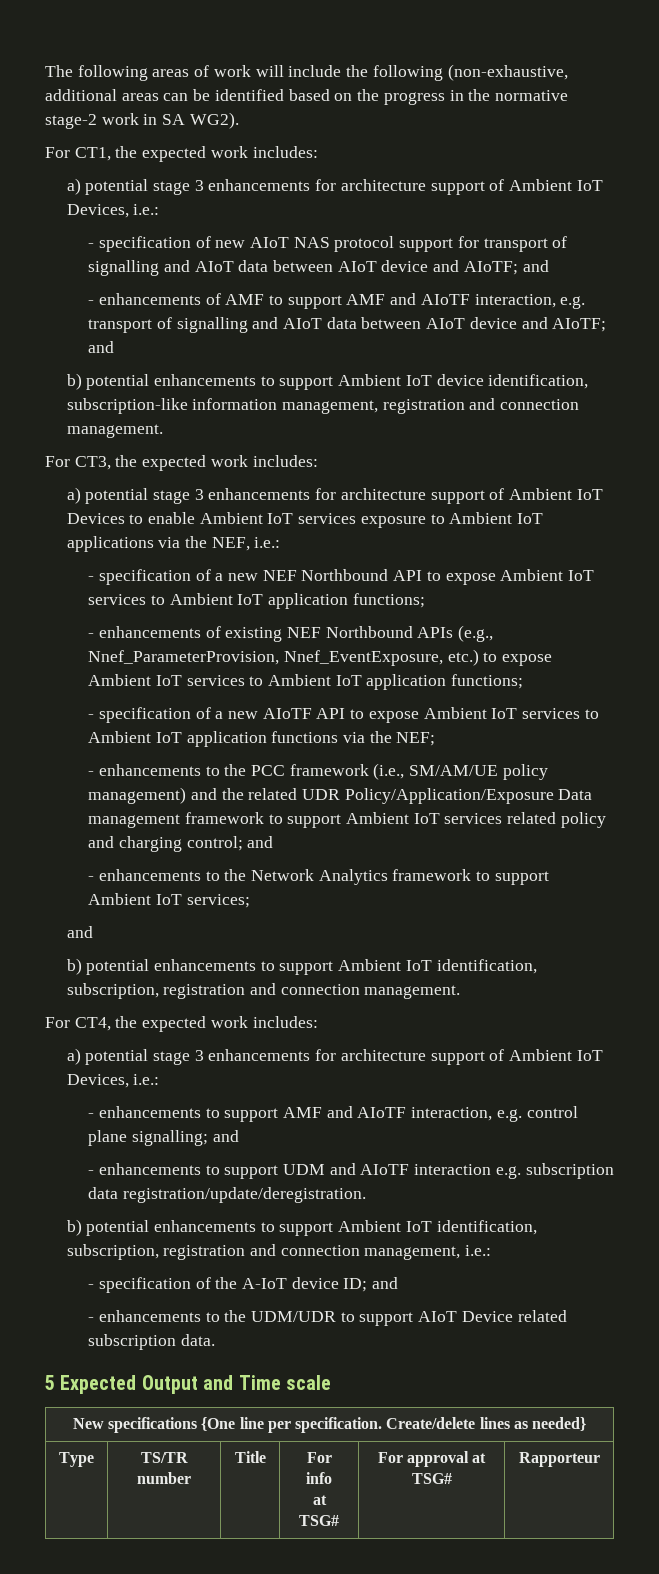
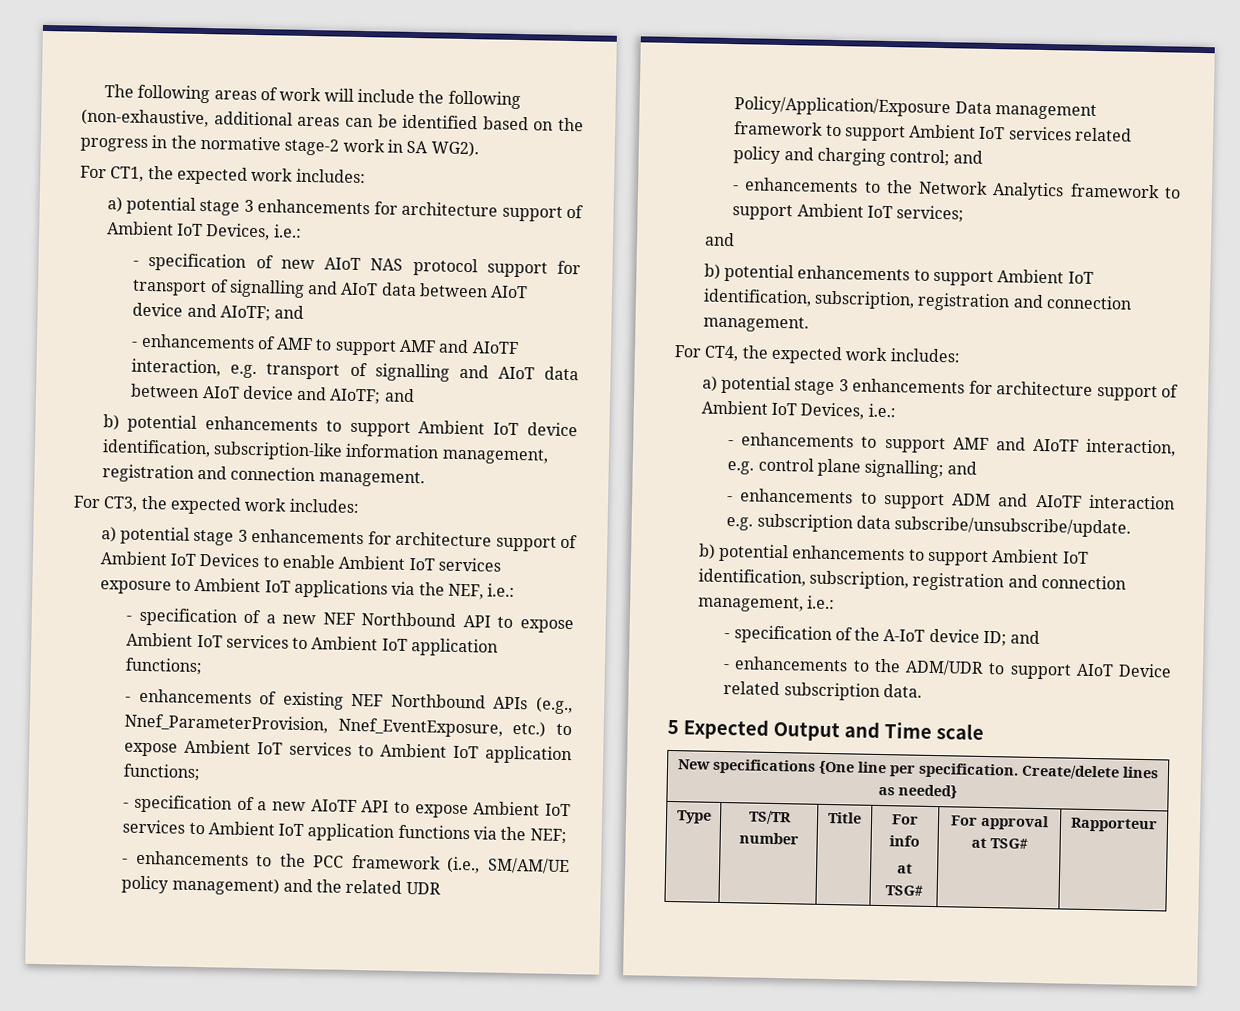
- - enhancements to support UDM and AIoTF interaction e.g. subscription data registration/update/deregistration.
+ - enhancements to support ADM and AIoTF interaction e.g. subscription data subscribe/unsubscribe/update.
- - enhancements to the UDM/UDR to support AIoT Device related subscription data.
+ - enhancements to the ADM/UDR to support AIoT Device related subscription data.

